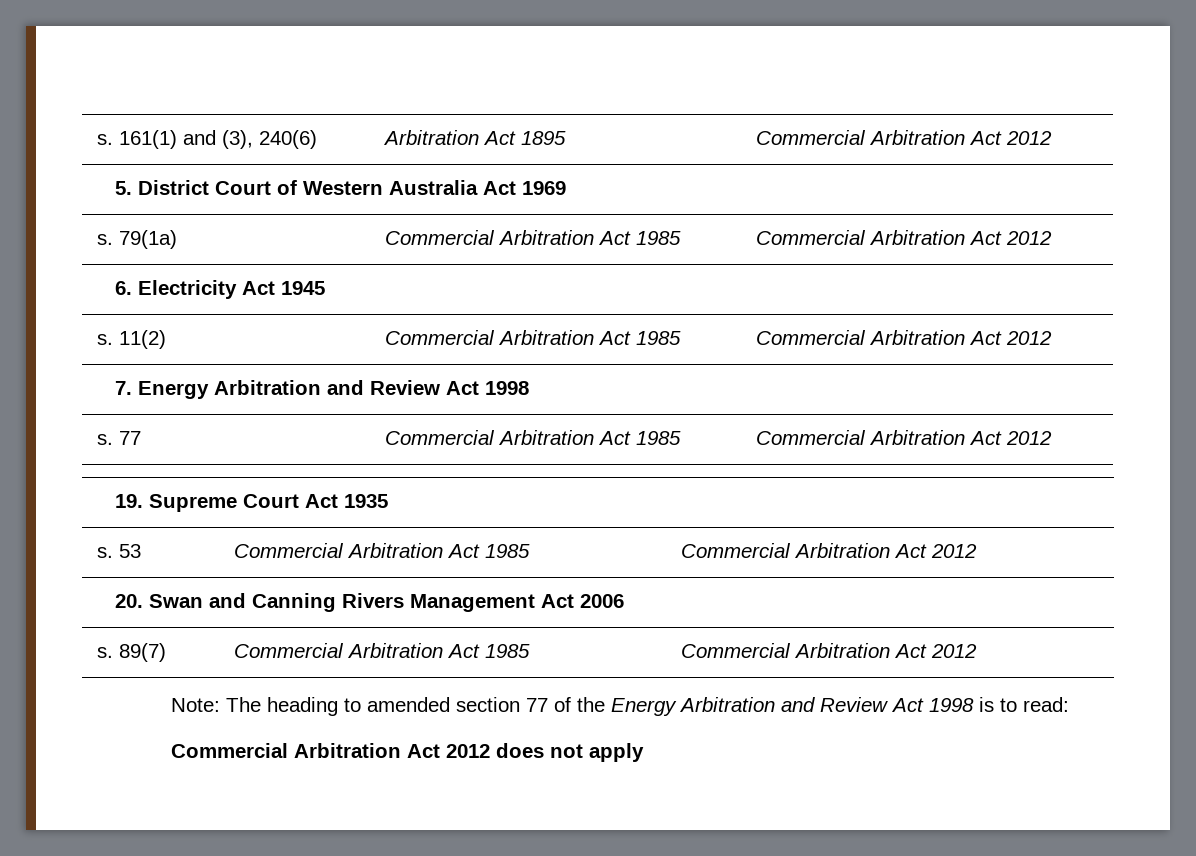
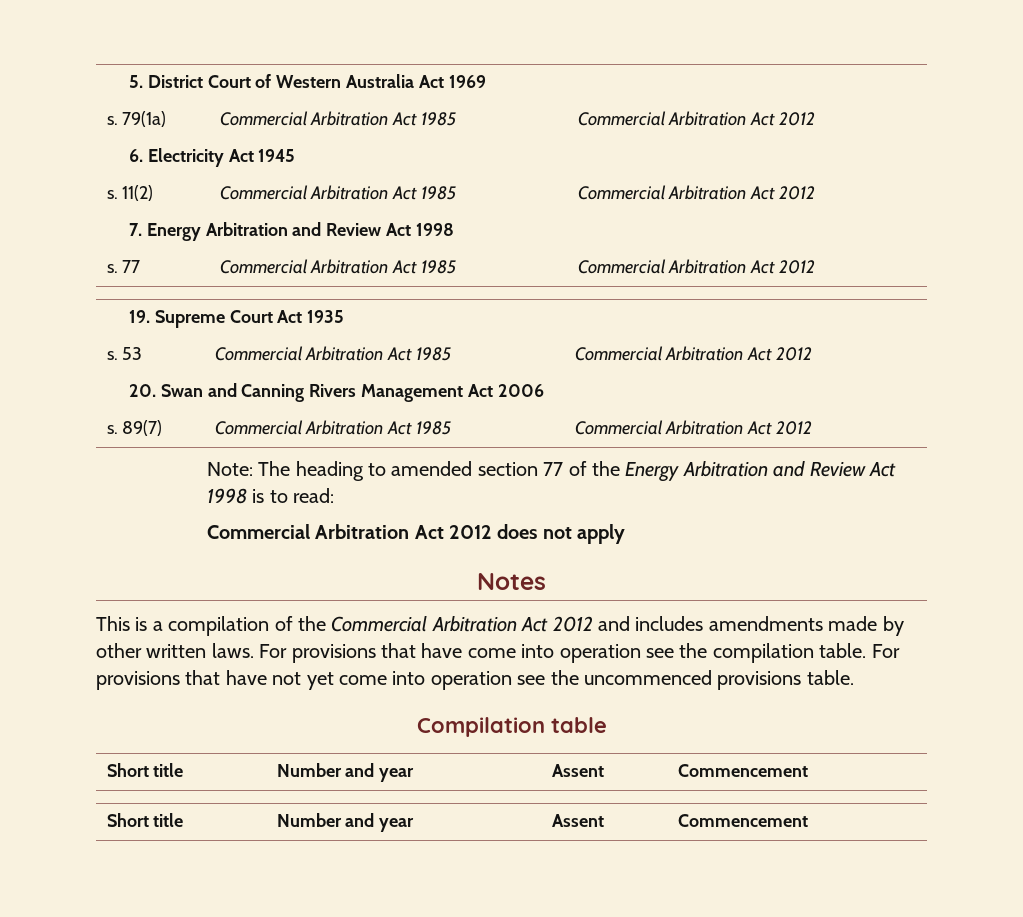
- s. 161(1) and (3), 240(6) | Arbitration Act 1895 | Commercial Arbitration Act 2012
+ Notes
+ This is a compilation of the Commercial Arbitration Act 2012 and includes amendments made by other written laws. For provisions that have come into operation see the compilation table. For provisions that have not yet come into operation see the uncommenced provisions table.
+ Compilation table
+ Short title | Number and year | Assent | Commencement
+ Short title | Number and year | Assent | Commencement

